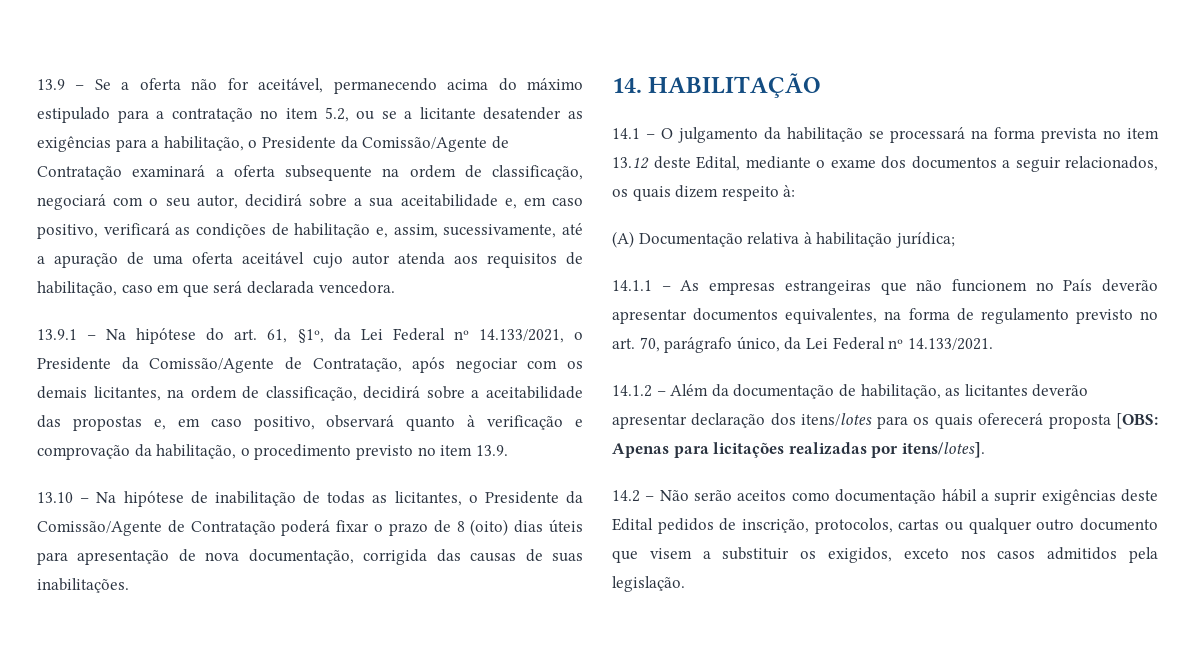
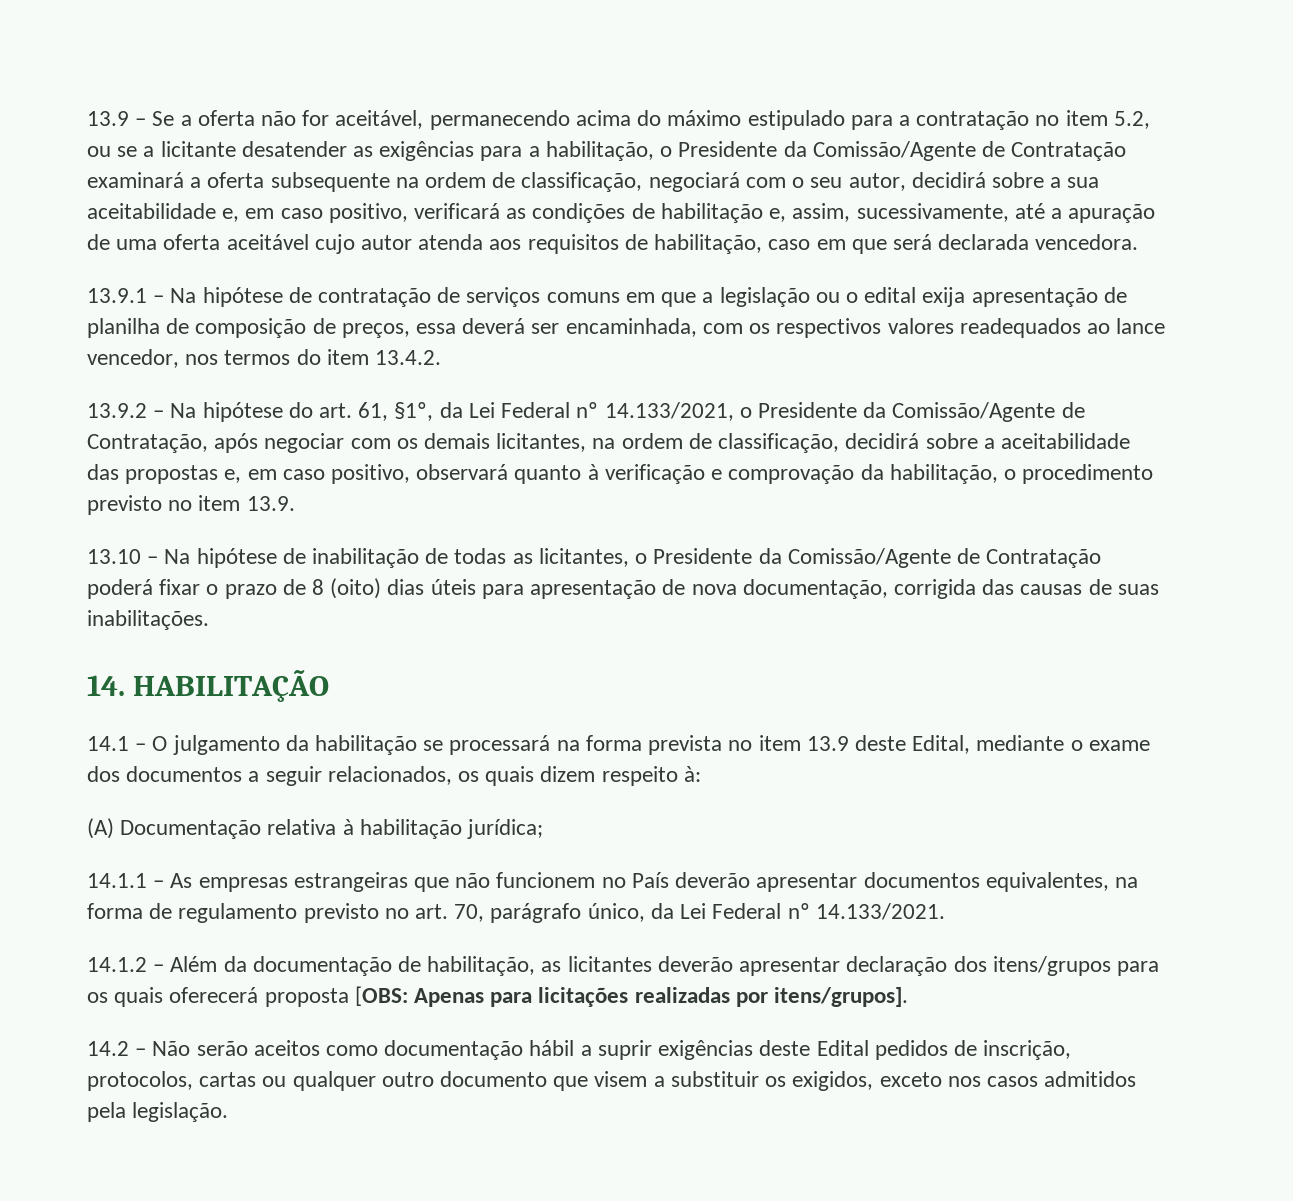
- 13.9.1 – Na hipótese do art. 61, §1º, da Lei Federal nº 14.133/2021, o Presidente da Comissão/Agente de Contratação, após negociar com os demais licitantes, na ordem de classificação, decidirá sobre a aceitabilidade das propostas e, em caso positivo, observará quanto à verificação e comprovação da habilitação, o procedimento previsto no item 13.9.
+ 13.9.1 – Na hipótese de contratação de serviços comuns em que a legislação ou o edital exija apresentação de planilha de composição de preços, essa deverá ser encaminhada, com os respectivos valores readequados ao lance vencedor, nos termos do item 13.4.2.
+ 13.9.2 – Na hipótese do art. 61, §1º, da Lei Federal nº 14.133/2021, o Presidente da Comissão/Agente de Contratação, após negociar com os demais licitantes, na ordem de classificação, decidirá sobre a aceitabilidade das propostas e, em caso positivo, observará quanto à verificação e comprovação da habilitação, o procedimento previsto no item 13.9.
- 14.1 – O julgamento da habilitação se processará na forma prevista no item 13.12 deste Edital, mediante o exame dos documentos a seguir relacionados, os quais dizem respeito à:
+ 14.1 – O julgamento da habilitação se processará na forma prevista no item 13.9 deste Edital, mediante o exame dos documentos a seguir relacionados, os quais dizem respeito à:
- 14.1.2 – Além da documentação de habilitação, as licitantes deverão apresentar declaração dos itens/lotes para os quais oferecerá proposta [OBS: Apenas para licitações realizadas por itens/lotes].
+ 14.1.2 – Além da documentação de habilitação, as licitantes deverão apresentar declaração dos itens/grupos para os quais oferecerá proposta [OBS: Apenas para licitações realizadas por itens/grupos].

